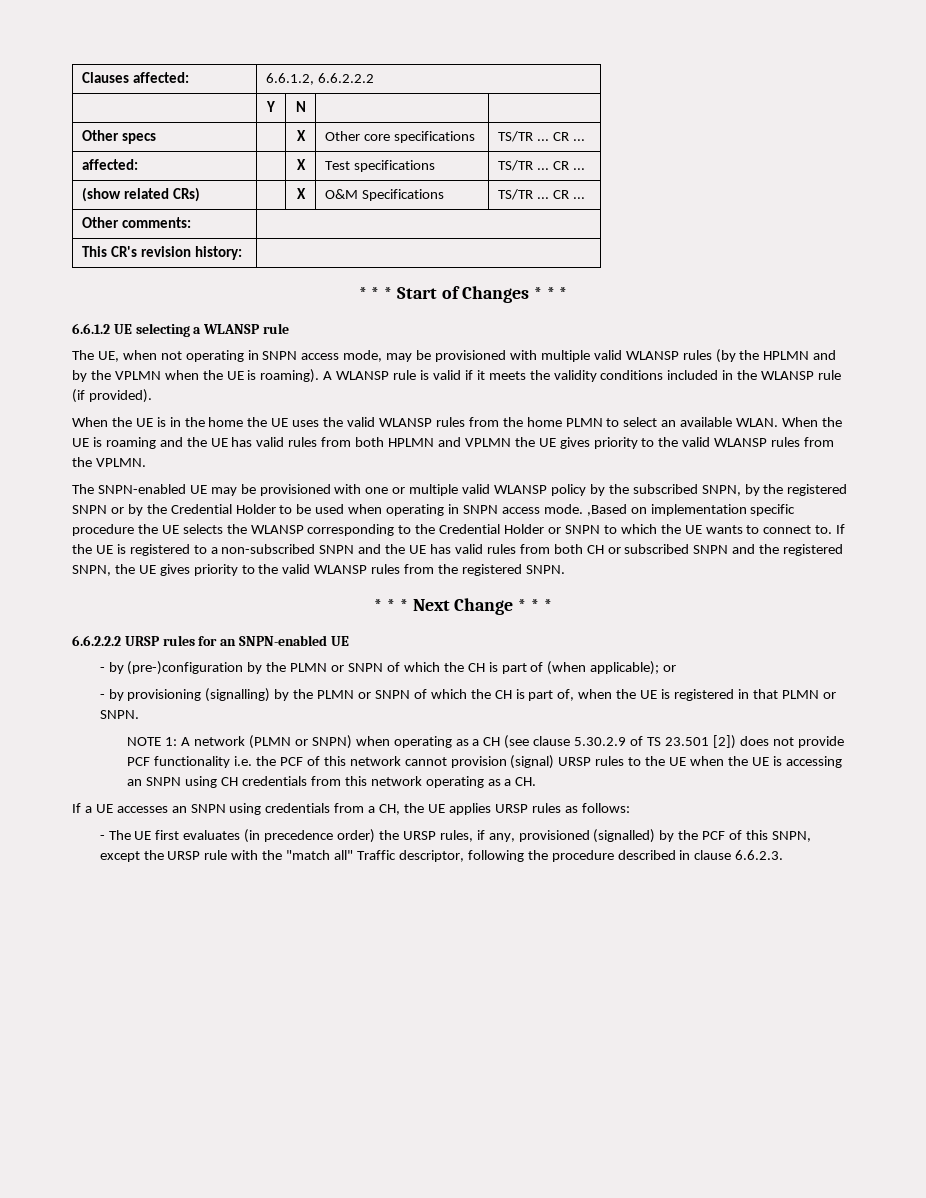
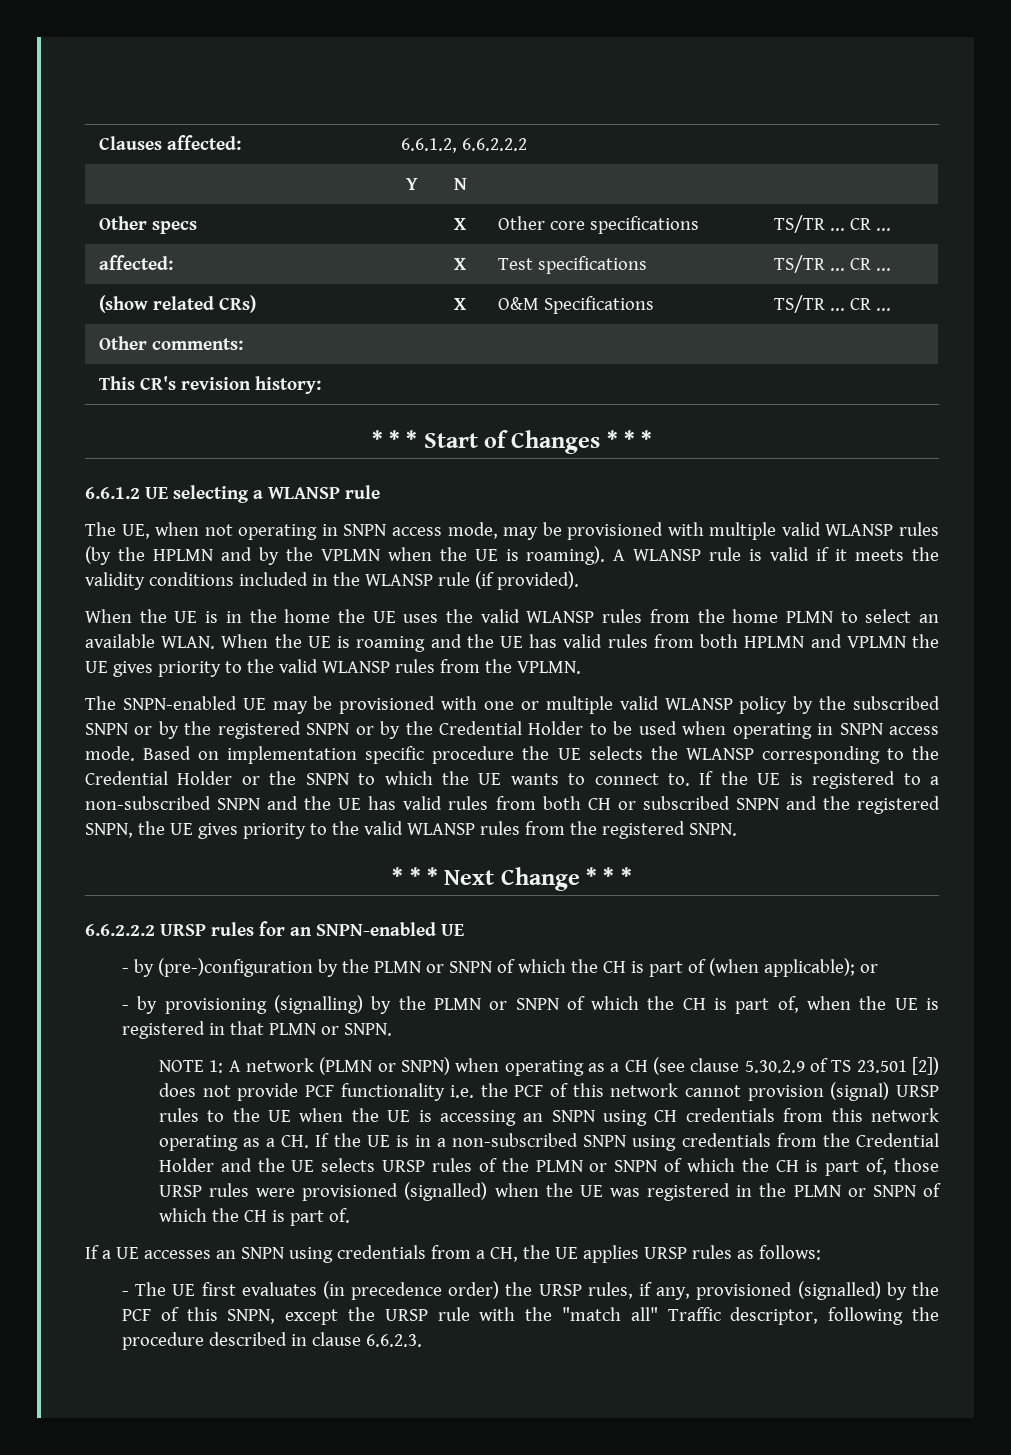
- The SNPN-enabled UE may be provisioned with one or multiple valid WLANSP policy by the subscribed SNPN, by the registered SNPN or by the Credential Holder to be used when operating in SNPN access mode. ,Based on implementation specific procedure the UE selects the WLANSP corresponding to the Credential Holder or SNPN to which the UE wants to connect to.
+ The SNPN-enabled UE may be provisioned with one or multiple valid WLANSP policy by the subscribed SNPN or by the registered SNPN or by the Credential Holder to be used when operating in SNPN access mode. Based on implementation specific procedure the UE selects the WLANSP corresponding to the Credential Holder or the SNPN to which the UE wants to connect to.
- NOTE 1: A network (PLMN or SNPN) when operating as a CH (see clause 5.30.2.9 of TS 23.501 [2]) does not provide PCF functionality i.e. the PCF of this network cannot provision (signal) URSP rules to the UE when the UE is accessing an SNPN using CH credentials from this network operating as a CH.
+ NOTE 1: A network (PLMN or SNPN) when operating as a CH (see clause 5.30.2.9 of TS 23.501 [2]) does not provide PCF functionality i.e. the PCF of this network cannot provision (signal) URSP rules to the UE when the UE is accessing an SNPN using CH credentials from this network operating as a CH. If the UE is in a non-subscribed SNPN using credentials from the Credential Holder and the UE selects URSP rules of the PLMN or SNPN of which the CH is part of, those URSP rules were provisioned (signalled) when the UE was registered in the PLMN or SNPN of which the CH is part of.

